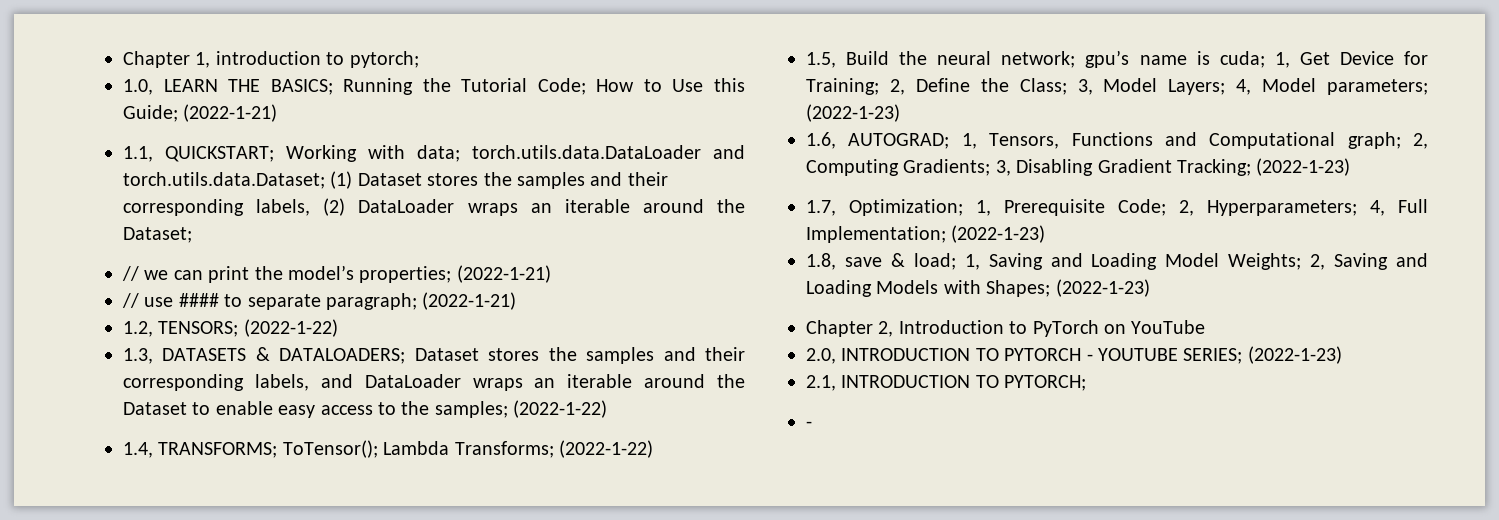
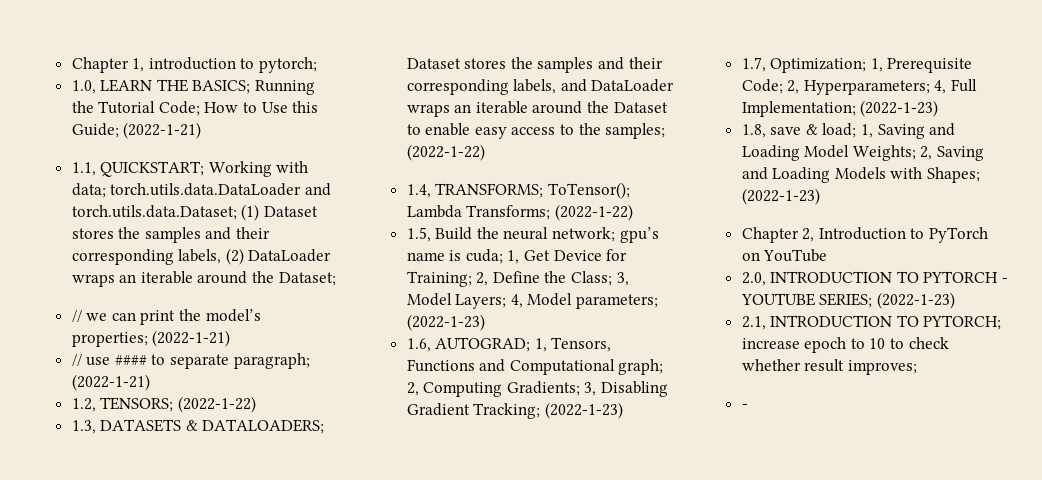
- 2.1, INTRODUCTION TO PYTORCH;
+ 2.1, INTRODUCTION TO PYTORCH; increase epoch to 10 to check whether result improves;

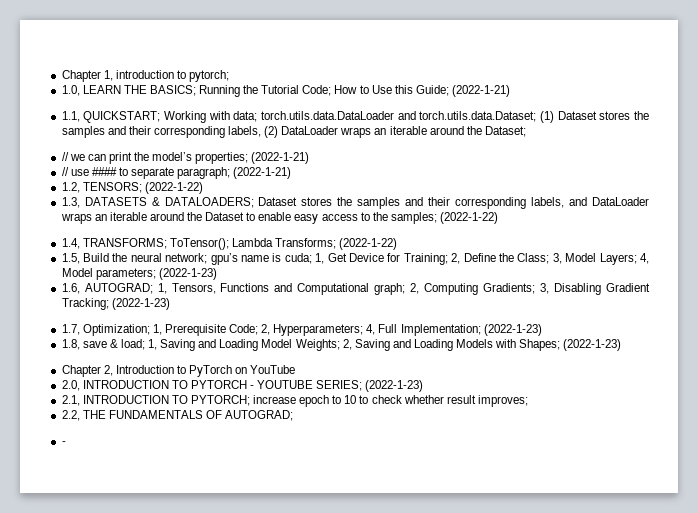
+ 2.2, THE FUNDAMENTALS OF AUTOGRAD;

